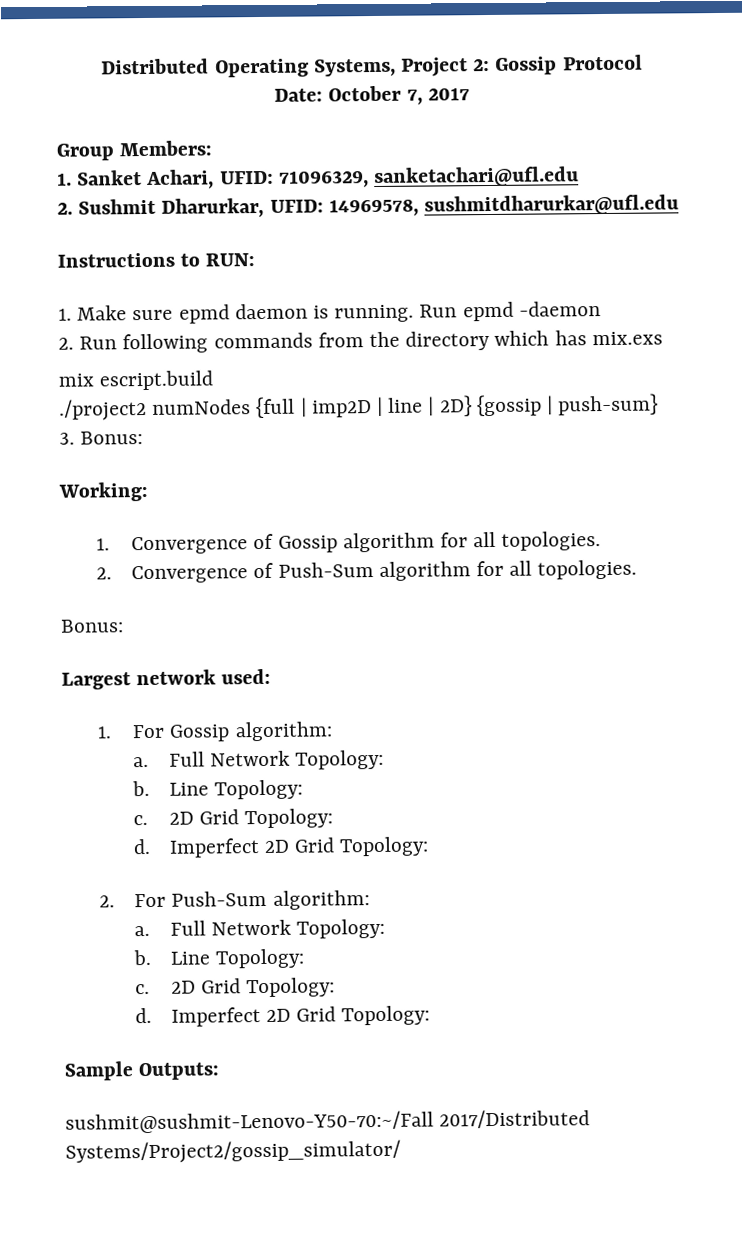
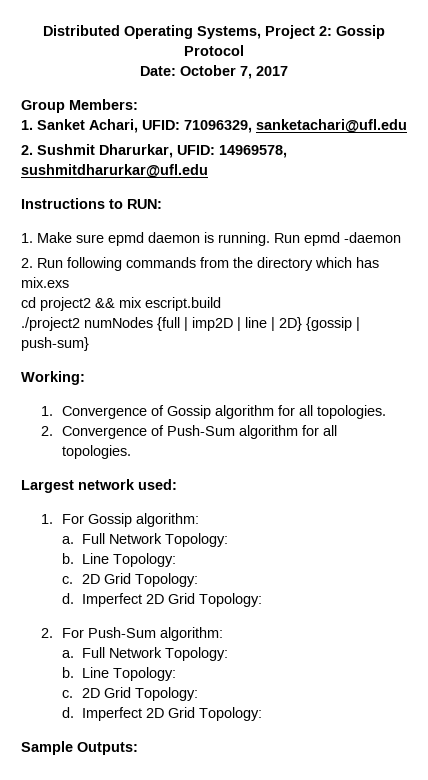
- mix escript.build
+ cd project2 && mix escript.build
- 3. Bonus:
  2. Convergence of Push-Sum algorithm for all topologies.
- Bonus:
- sushmit@sushmit-Lenovo-Y50-70:~/Fall 2017/Distributed Systems/Project2/gossip_simulator/

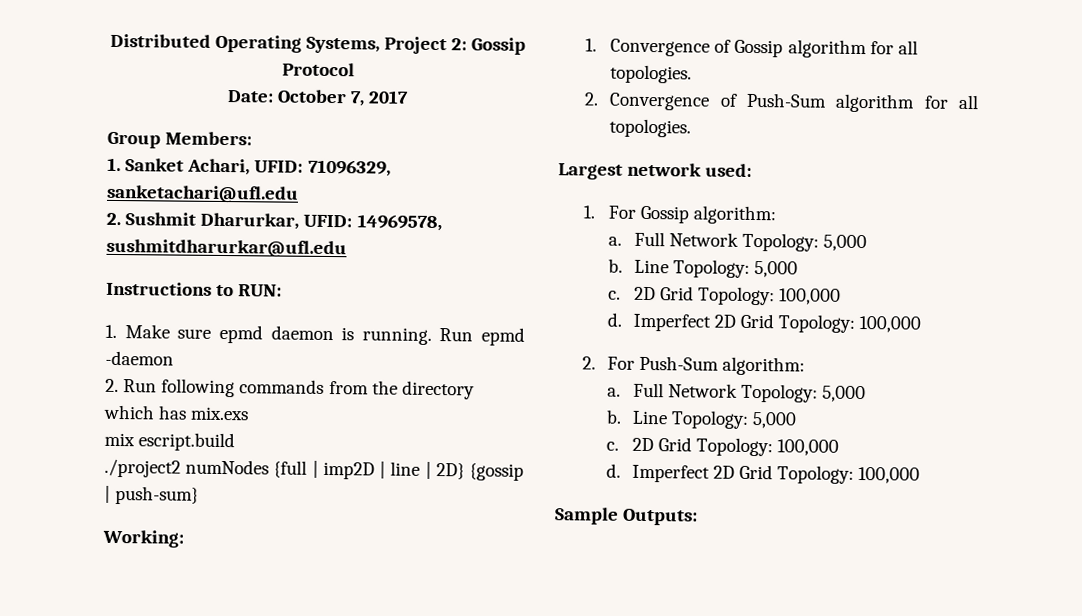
- cd project2 && mix escript.build
+ mix escript.build
  1. For Gossip algorithm:
- a. Full Network Topology:
- b. Line Topology:
- c. 2D Grid Topology:
- d. Imperfect 2D Grid Topology:
+ a. Full Network Topology: 5,000
+ b. Line Topology: 5,000
+ c. 2D Grid Topology: 100,000
+ d. Imperfect 2D Grid Topology: 100,000
  2. For Push-Sum algorithm:
- a. Full Network Topology:
- b. Line Topology:
- c. 2D Grid Topology:
- d. Imperfect 2D Grid Topology:
+ a. Full Network Topology: 5,000
+ b. Line Topology: 5,000
+ c. 2D Grid Topology: 100,000
+ d. Imperfect 2D Grid Topology: 100,000

